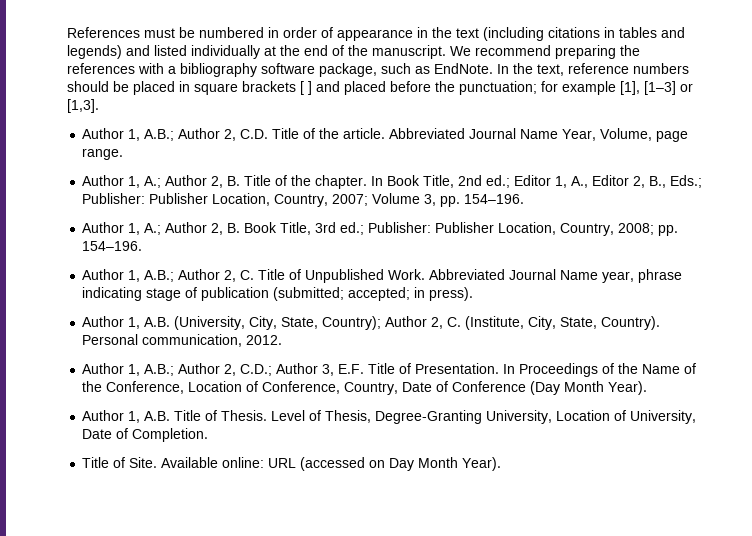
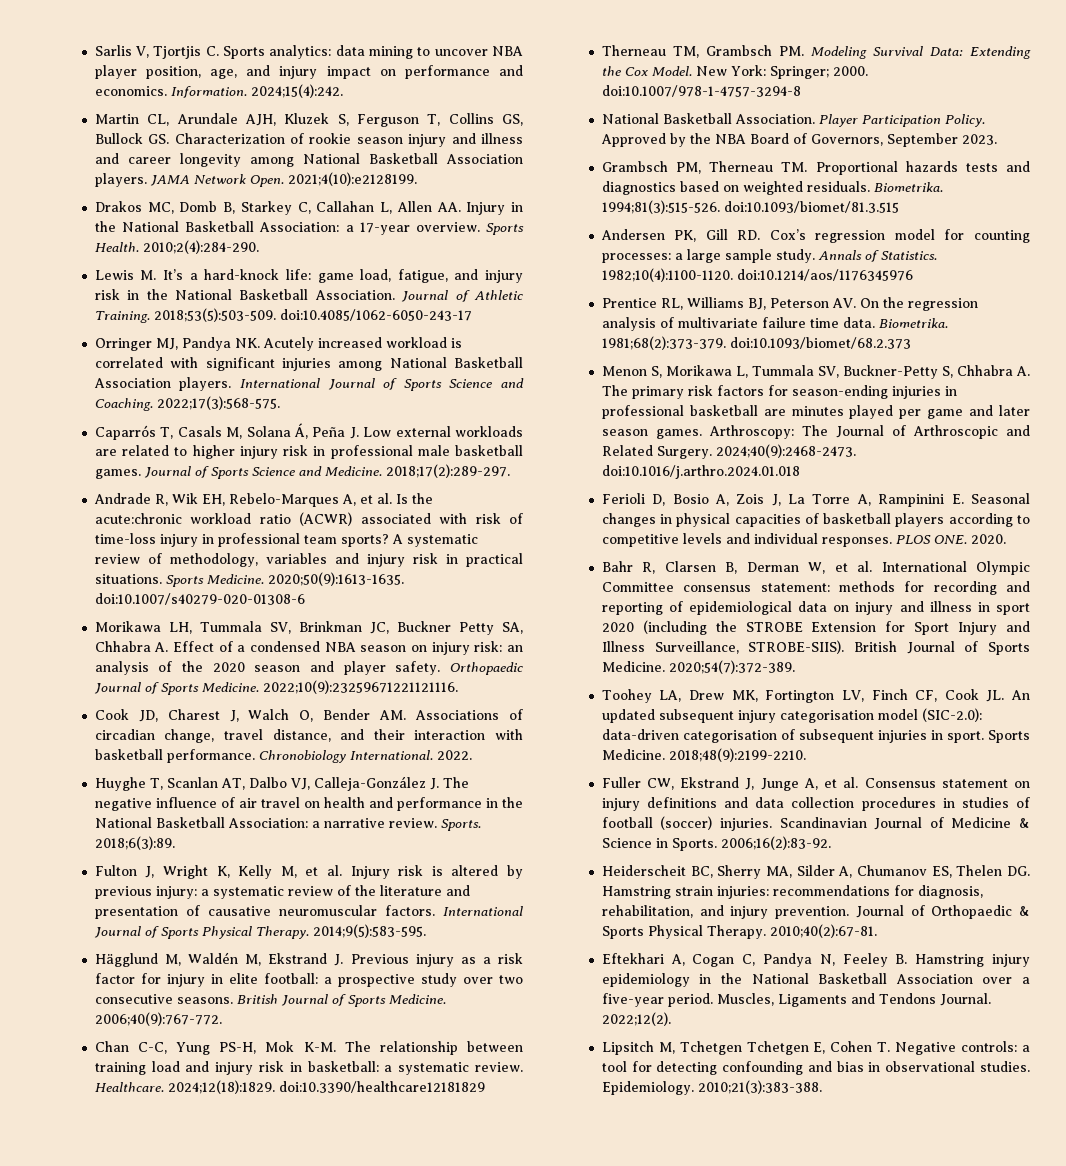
- References must be numbered in order of appearance in the text (including citations in tables and legends) and listed individually at the end of the manuscript. We recommend preparing the references with a bibliography software package, such as EndNote. In the text, reference numbers should be placed in square brackets [ ] and placed before the punctuation; for example [1], [1–3] or [1,3].
- Author 1, A.B.; Author 2, C.D. Title of the article. Abbreviated Journal Name Year, Volume, page range.
- Author 1, A.; Author 2, B. Title of the chapter. In Book Title, 2nd ed.; Editor 1, A., Editor 2, B., Eds.; Publisher: Publisher Location, Country, 2007; Volume 3, pp. 154–196.
- Author 1, A.; Author 2, B. Book Title, 3rd ed.; Publisher: Publisher Location, Country, 2008; pp. 154–196.
- Author 1, A.B.; Author 2, C. Title of Unpublished Work. Abbreviated Journal Name year, phrase indicating stage of publication (submitted; accepted; in press).
- Author 1, A.B. (University, City, State, Country); Author 2, C. (Institute, City, State, Country). Personal communication, 2012.
- Author 1, A.B.; Author 2, C.D.; Author 3, E.F. Title of Presentation. In Proceedings of the Name of the Conference, Location of Conference, Country, Date of Conference (Day Month Year).
- Author 1, A.B. Title of Thesis. Level of Thesis, Degree-Granting University, Location of University, Date of Completion.
- Title of Site. Available online: URL (accessed on Day Month Year).
+ Sarlis V, Tjortjis C. Sports analytics: data mining to uncover NBA player position, age, and injury impact on performance and economics. Information. 2024;15(4):242.
+ Martin CL, Arundale AJH, Kluzek S, Ferguson T, Collins GS, Bullock GS. Characterization of rookie season injury and illness and career longevity among National Basketball Association players. JAMA Network Open. 2021;4(10):e2128199.
+ Drakos MC, Domb B, Starkey C, Callahan L, Allen AA. Injury in the National Basketball Association: a 17-year overview. Sports Health. 2010;2(4):284-290.
+ Lewis M. It’s a hard-knock life: game load, fatigue, and injury risk in the National Basketball Association. Journal of Athletic Training. 2018;53(5):503-509. doi:10.4085/1062-6050-243-17
+ Orringer MJ, Pandya NK. Acutely increased workload is correlated with significant injuries among National Basketball Association players. International Journal of Sports Science and Coaching. 2022;17(3):568-575.
+ Caparrós T, Casals M, Solana Á, Peña J. Low external workloads are related to higher injury risk in professional male basketball games. Journal of Sports Science and Medicine. 2018;17(2):289-297.
+ Andrade R, Wik EH, Rebelo-Marques A, et al. Is the acute:chronic workload ratio (ACWR) associated with risk of time-loss injury in professional team sports? A systematic review of methodology, variables and injury risk in practical situations. Sports Medicine. 2020;50(9):1613-1635. doi:10.1007/s40279-020-01308-6
+ Morikawa LH, Tummala SV, Brinkman JC, Buckner Petty SA, Chhabra A. Effect of a condensed NBA season on injury risk: an analysis of the 2020 season and player safety. Orthopaedic Journal of Sports Medicine. 2022;10(9):23259671221121116.
+ Cook JD, Charest J, Walch O, Bender AM. Associations of circadian change, travel distance, and their interaction with basketball performance. Chronobiology International. 2022.
+ Huyghe T, Scanlan AT, Dalbo VJ, Calleja-González J. The negative influence of air travel on health and performance in the National Basketball Association: a narrative review. Sports. 2018;6(3):89.
+ Fulton J, Wright K, Kelly M, et al. Injury risk is altered by previous injury: a systematic review of the literature and presentation of causative neuromuscular factors. International Journal of Sports Physical Therapy. 2014;9(5):583-595.
+ Hägglund M, Waldén M, Ekstrand J. Previous injury as a risk factor for injury in elite football: a prospective study over two consecutive seasons. British Journal of Sports Medicine. 2006;40(9):767-772.
+ Chan C-C, Yung PS-H, Mok K-M. The relationship between training load and injury risk in basketball: a systematic review. Healthcare. 2024;12(18):1829. doi:10.3390/healthcare12181829
+ Therneau TM, Grambsch PM. Modeling Survival Data: Extending the Cox Model. New York: Springer; 2000. doi:10.1007/978-1-4757-3294-8
+ National Basketball Association. Player Participation Policy. Approved by the NBA Board of Governors, September 2023.
+ Grambsch PM, Therneau TM. Proportional hazards tests and diagnostics based on weighted residuals. Biometrika. 1994;81(3):515-526. doi:10.1093/biomet/81.3.515
+ Andersen PK, Gill RD. Cox’s regression model for counting processes: a large sample study. Annals of Statistics. 1982;10(4):1100-1120. doi:10.1214/aos/1176345976
+ Prentice RL, Williams BJ, Peterson AV. On the regression analysis of multivariate failure time data. Biometrika. 1981;68(2):373-379. doi:10.1093/biomet/68.2.373
+ Menon S, Morikawa L, Tummala SV, Buckner-Petty S, Chhabra A. The primary risk factors for season-ending injuries in professional basketball are minutes played per game and later season games. Arthroscopy: The Journal of Arthroscopic and Related Surgery. 2024;40(9):2468-2473. doi:10.1016/j.arthro.2024.01.018
+ Ferioli D, Bosio A, Zois J, La Torre A, Rampinini E. Seasonal changes in physical capacities of basketball players according to competitive levels and individual responses. PLOS ONE. 2020.
+ Bahr R, Clarsen B, Derman W, et al. International Olympic Committee consensus statement: methods for recording and reporting of epidemiological data on injury and illness in sport 2020 (including the STROBE Extension for Sport Injury and Illness Surveillance, STROBE-SIIS). British Journal of Sports Medicine. 2020;54(7):372-389.
+ Toohey LA, Drew MK, Fortington LV, Finch CF, Cook JL. An updated subsequent injury categorisation model (SIC-2.0): data-driven categorisation of subsequent injuries in sport. Sports Medicine. 2018;48(9):2199-2210.
+ Fuller CW, Ekstrand J, Junge A, et al. Consensus statement on injury definitions and data collection procedures in studies of football (soccer) injuries. Scandinavian Journal of Medicine & Science in Sports. 2006;16(2):83-92.
+ Heiderscheit BC, Sherry MA, Silder A, Chumanov ES, Thelen DG. Hamstring strain injuries: recommendations for diagnosis, rehabilitation, and injury prevention. Journal of Orthopaedic & Sports Physical Therapy. 2010;40(2):67-81.
+ Eftekhari A, Cogan C, Pandya N, Feeley B. Hamstring injury epidemiology in the National Basketball Association over a five-year period. Muscles, Ligaments and Tendons Journal. 2022;12(2).
+ Lipsitch M, Tchetgen Tchetgen E, Cohen T. Negative controls: a tool for detecting confounding and bias in observational studies. Epidemiology. 2010;21(3):383-388.

